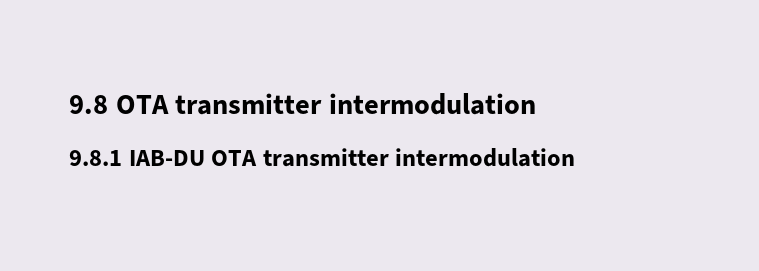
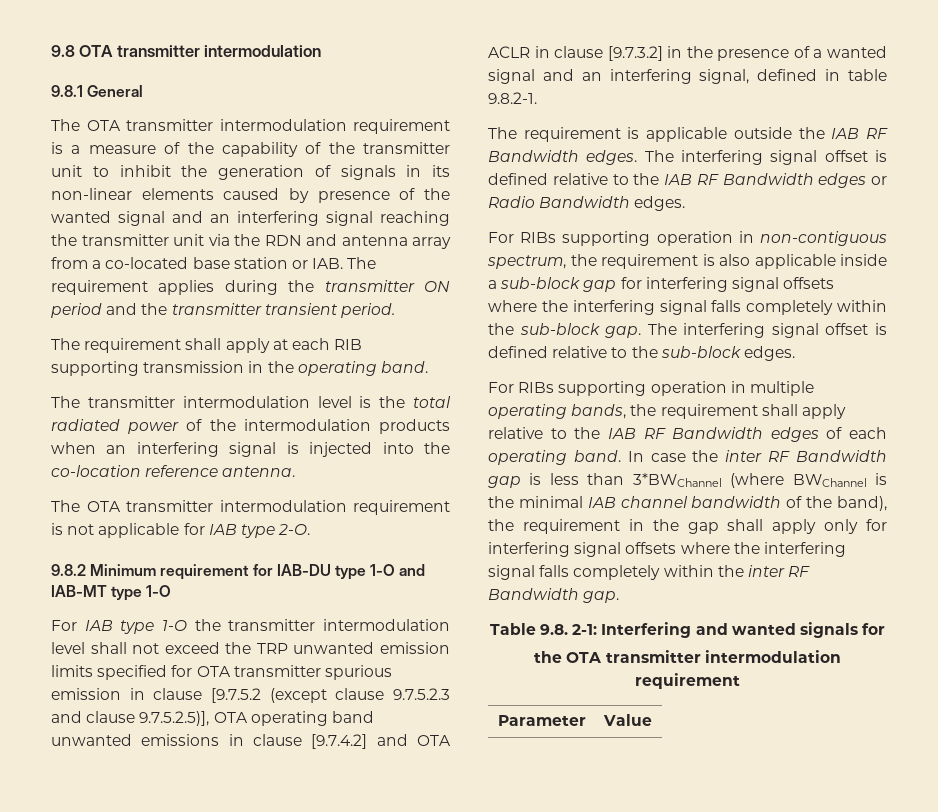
- 9.8.1 IAB-DU OTA transmitter intermodulation
+ 9.8.1 General
+ The OTA transmitter intermodulation requirement is a measure of the capability of the transmitter unit to inhibit the generation of signals in its non-linear elements caused by presence of the wanted signal and an interfering signal reaching the transmitter unit via the RDN and antenna array from a co-located base station or IAB. The requirement applies during the transmitter ON period and the transmitter transient period.
+ The requirement shall apply at each RIB supporting transmission in the operating band.
+ The transmitter intermodulation level is the total radiated power of the intermodulation products when an interfering signal is injected into the co-location reference antenna.
+ The OTA transmitter intermodulation requirement is not applicable for IAB type 2-O.
+ 9.8.2 Minimum requirement for IAB-DU type 1-O and IAB-MT type 1-O
+ For IAB type 1-O the transmitter intermodulation level shall not exceed the TRP unwanted emission limits specified for OTA transmitter spurious emission in clause [9.7.5.2 (except clause 9.7.5.2.3 and clause 9.7.5.2.5)], OTA operating band unwanted emissions in clause [9.7.4.2] and OTA ACLR in clause [9.7.3.2] in the presence of a wanted signal and an interfering signal, defined in table 9.8.2-1.
+ The requirement is applicable outside the IAB RF Bandwidth edges. The interfering signal offset is defined relative to the IAB RF Bandwidth edges or Radio Bandwidth edges.
+ For RIBs supporting operation in non-contiguous spectrum, the requirement is also applicable inside a sub-block gap for interfering signal offsets where the interfering signal falls completely within the sub-block gap. The interfering signal offset is defined relative to the sub-block edges.
+ For RIBs supporting operation in multiple operating bands, the requirement shall apply relative to the IAB RF Bandwidth edges of each operating band. In case the inter RF Bandwidth gap is less than 3*BWChannel (where BWChannel is the minimal IAB channel bandwidth of the band), the requirement in the gap shall apply only for interfering signal offsets where the interfering signal falls completely within the inter RF Bandwidth gap.
+ Table 9.8. 2-1: Interfering and wanted signals for
+ the OTA transmitter intermodulation requirement
+ Parameter | Value

